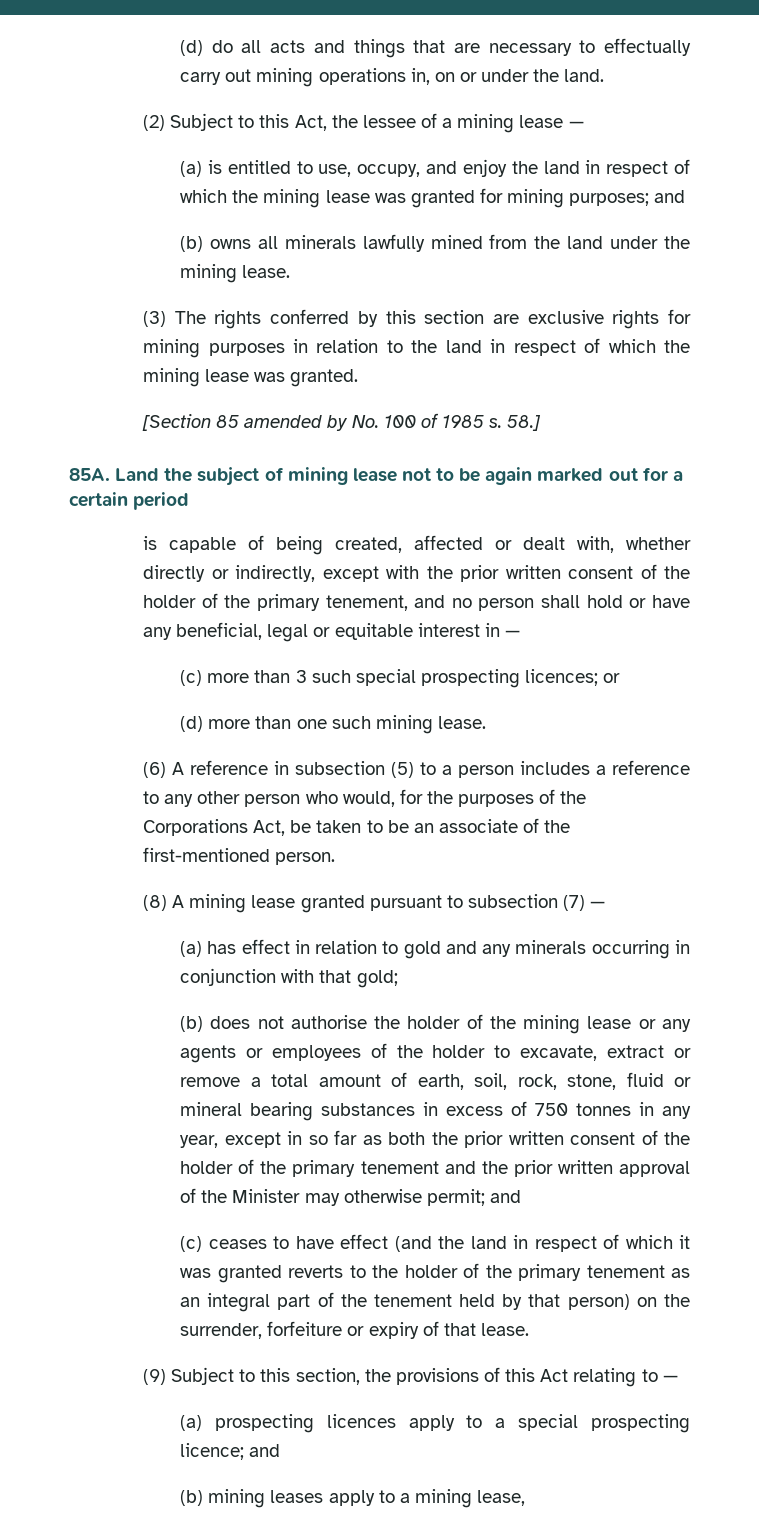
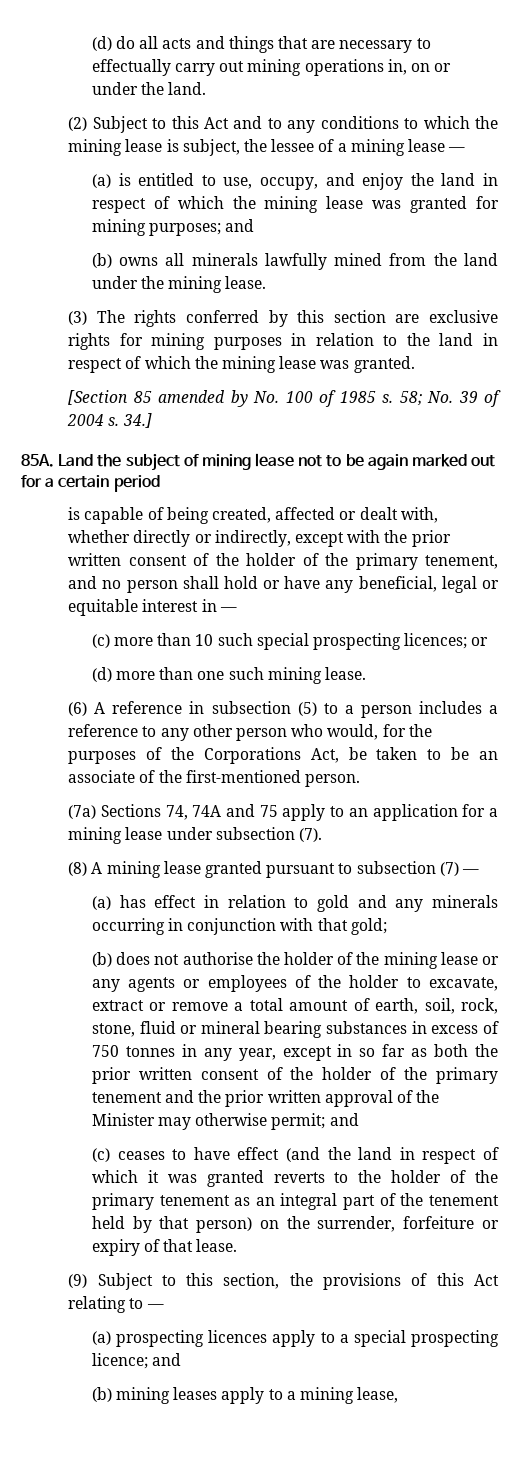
- (2) Subject to this Act, the lessee of a mining lease —
+ (2) Subject to this Act and to any conditions to which the mining lease is subject, the lessee of a mining lease —
- 58.]
+ 58; No. 39 of 2004 s. 34.]
- (c) more than 3 such special prospecting licences; or
+ (c) more than 10 such special prospecting licences; or
+ (7a) Sections 74, 74A and 75 apply to an application for a mining lease under subsection (7).

